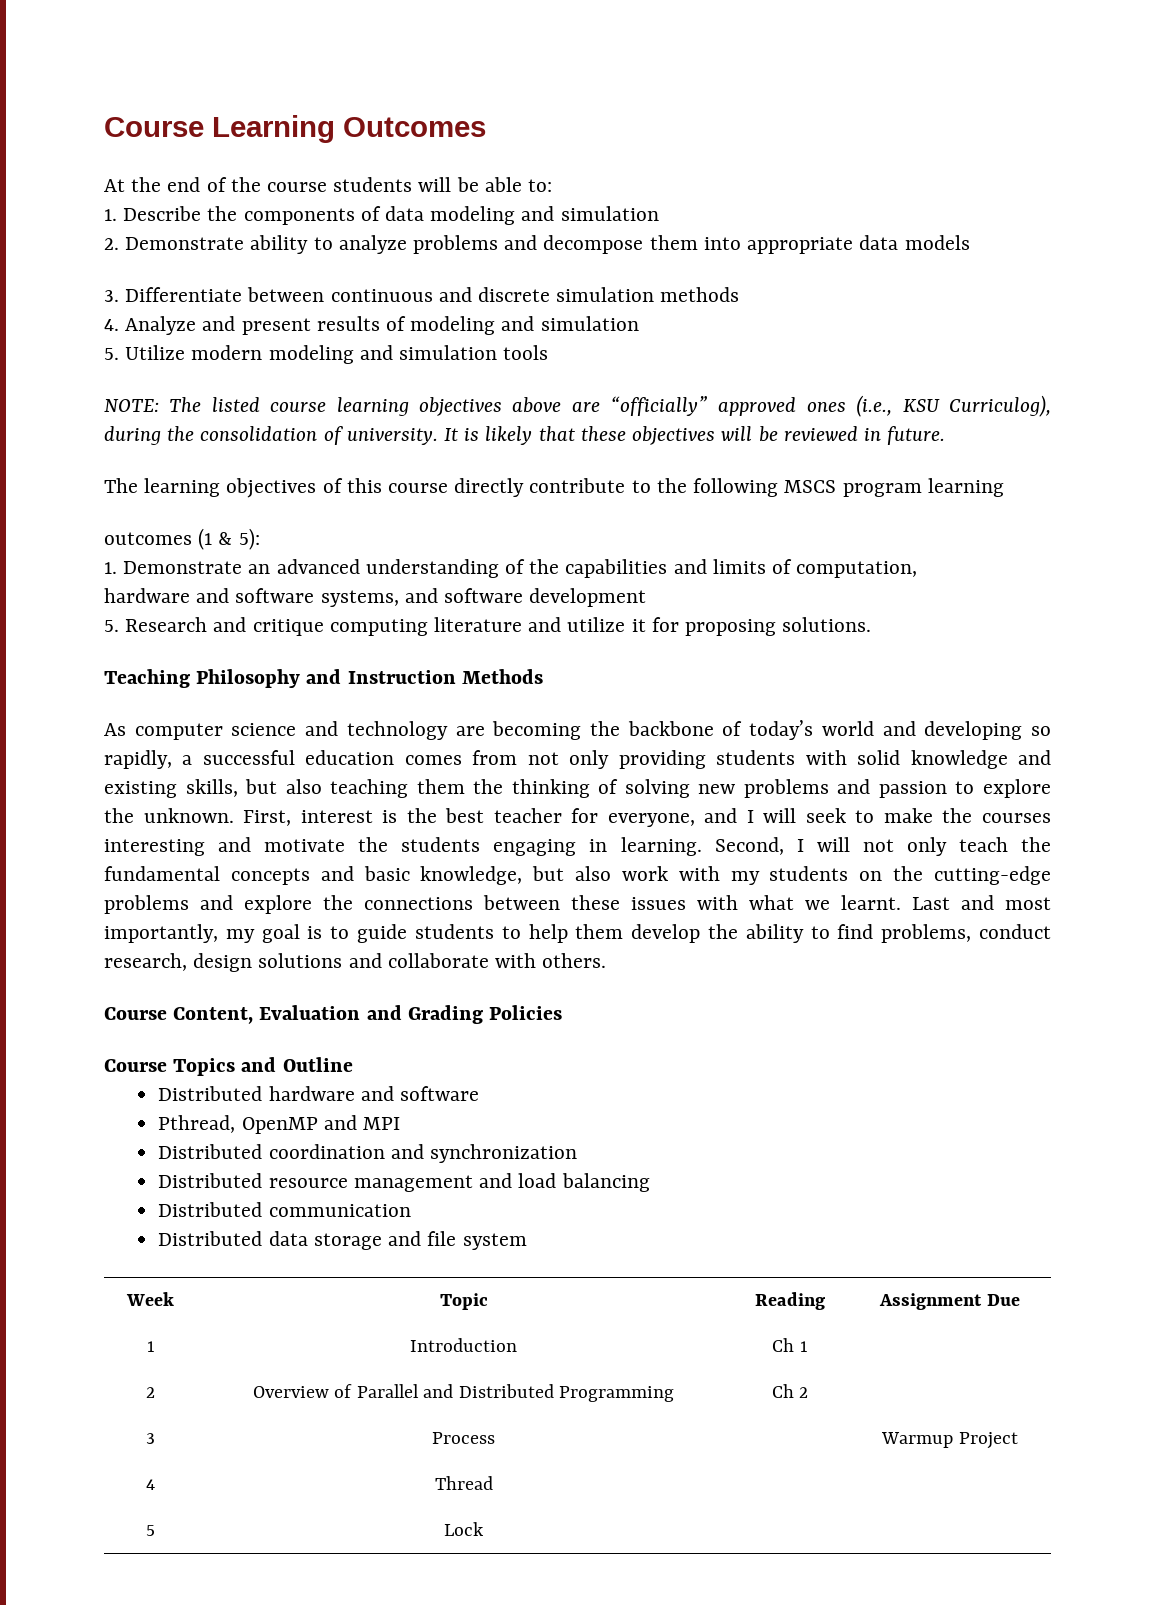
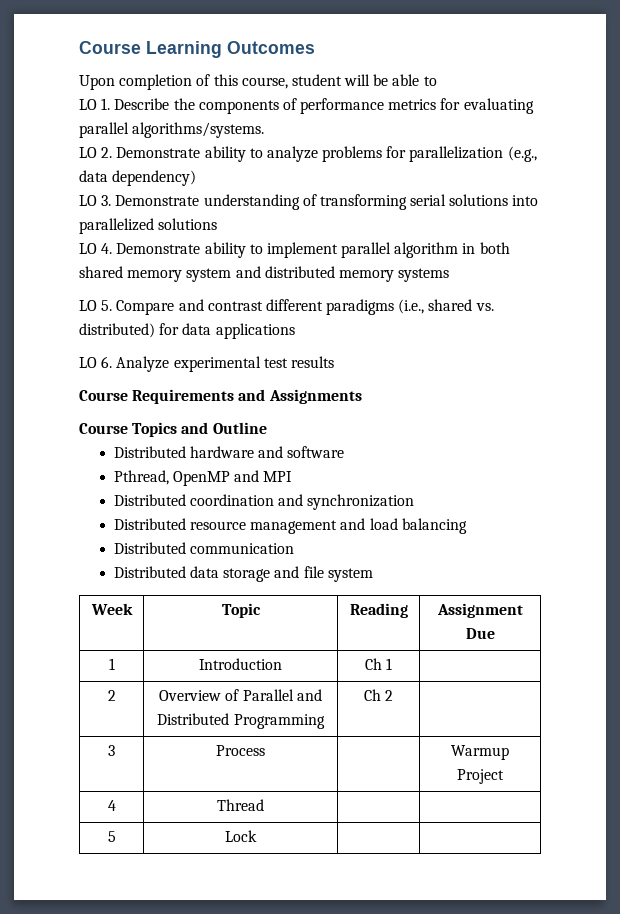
- At the end of the course students will be able to:
- 1. Describe the components of data modeling and simulation
- 2. Demonstrate ability to analyze problems and decompose them into appropriate data models
- 3. Differentiate between continuous and discrete simulation methods
- 4. Analyze and present results of modeling and simulation
- 5. Utilize modern modeling and simulation tools
- NOTE: The listed course learning objectives above are “officially” approved ones (i.e., KSU Curriculog), during the consolidation of university. It is likely that these objectives will be reviewed in future.
- The learning objectives of this course directly contribute to the following MSCS program learning
- outcomes (1 & 5):
- 1. Demonstrate an advanced understanding of the capabilities and limits of computation,
- hardware and software systems, and software development
- 5. Research and critique computing literature and utilize it for proposing solutions.
- Teaching Philosophy and Instruction Methods
- As computer science and technology are becoming the backbone of today’s world and developing so rapidly, a successful education comes from not only providing students with solid knowledge and existing skills, but also teaching them the thinking of solving new problems and passion to explore the unknown. First, interest is the best teacher for everyone, and I will seek to make the courses interesting and motivate the students engaging in learning. Second, I will not only teach the fundamental concepts and basic knowledge, but also work with my students on the cutting-edge problems and explore the connections between these issues with what we learnt. Last and most importantly, my goal is to guide students to help them develop the ability to find problems, conduct research, design solutions and collaborate with others.
- Course Content, Evaluation and Grading Policies
+ Upon completion of this course, student will be able to
+ LO 1. Describe the components of performance metrics for evaluating parallel algorithms/systems.
+ LO 2. Demonstrate ability to analyze problems for parallelization (e.g., data dependency)
+ LO 3. Demonstrate understanding of transforming serial solutions into parallelized solutions
+ LO 4. Demonstrate ability to implement parallel algorithm in both shared memory system and distributed memory systems
+ LO 5. Compare and contrast different paradigms (i.e., shared vs. distributed) for data applications
+ LO 6. Analyze experimental test results
+ Course Requirements and Assignments

